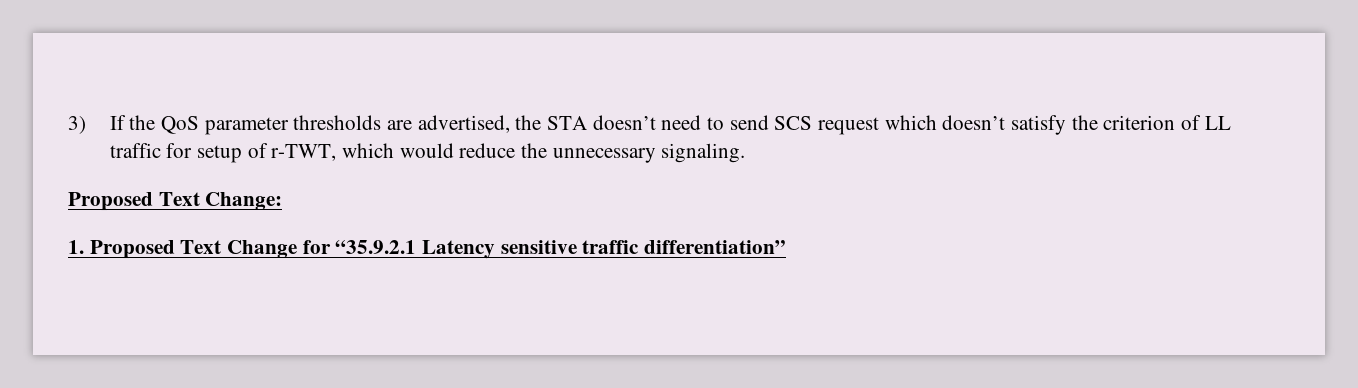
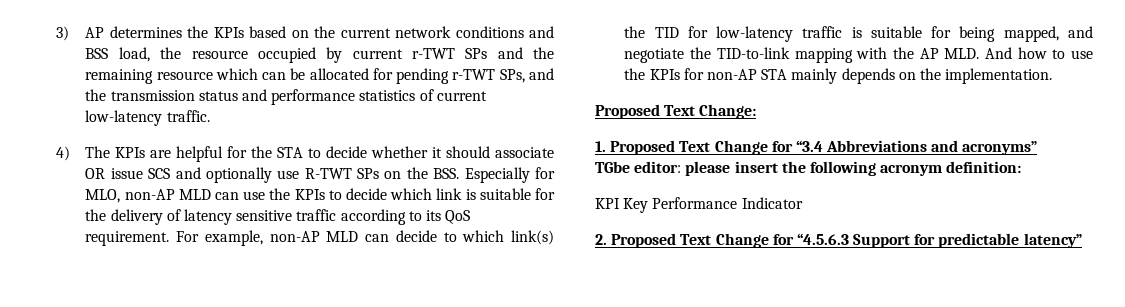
- 3) If the QoS parameter thresholds are advertised, the STA doesn’t need to send SCS request which doesn’t satisfy the criterion of LL traffic for setup of r-TWT, which would reduce the unnecessary signaling.
+ 3) AP determines the KPIs based on the current network conditions and BSS load, the resource occupied by current r-TWT SPs and the remaining resource which can be allocated for pending r-TWT SPs, and the transmission status and performance statistics of current low-latency traffic.
+ 4) The KPIs are helpful for the STA to decide whether it should associate OR issue SCS and optionally use R-TWT SPs on the BSS. Especially for MLO, non-AP MLD can use the KPIs to decide which link is suitable for the delivery of latency sensitive traffic according to its QoS requirement. For example, non-AP MLD can decide to which link(s) the TID for low-latency traffic is suitable for being mapped, and negotiate the TID-to-link mapping with the AP MLD. And how to use the KPIs for non-AP STA mainly depends on the implementation.
- 1. Proposed Text Change for “35.9.2.1 Latency sensitive traffic differentiation”
+ 1. Proposed Text Change for “3.4 Abbreviations and acronyms”
+ TGbe editor: please insert the following acronym definition:
+ KPI Key Performance Indicator
+ 2. Proposed Text Change for “4.5.6.3 Support for predictable latency”

